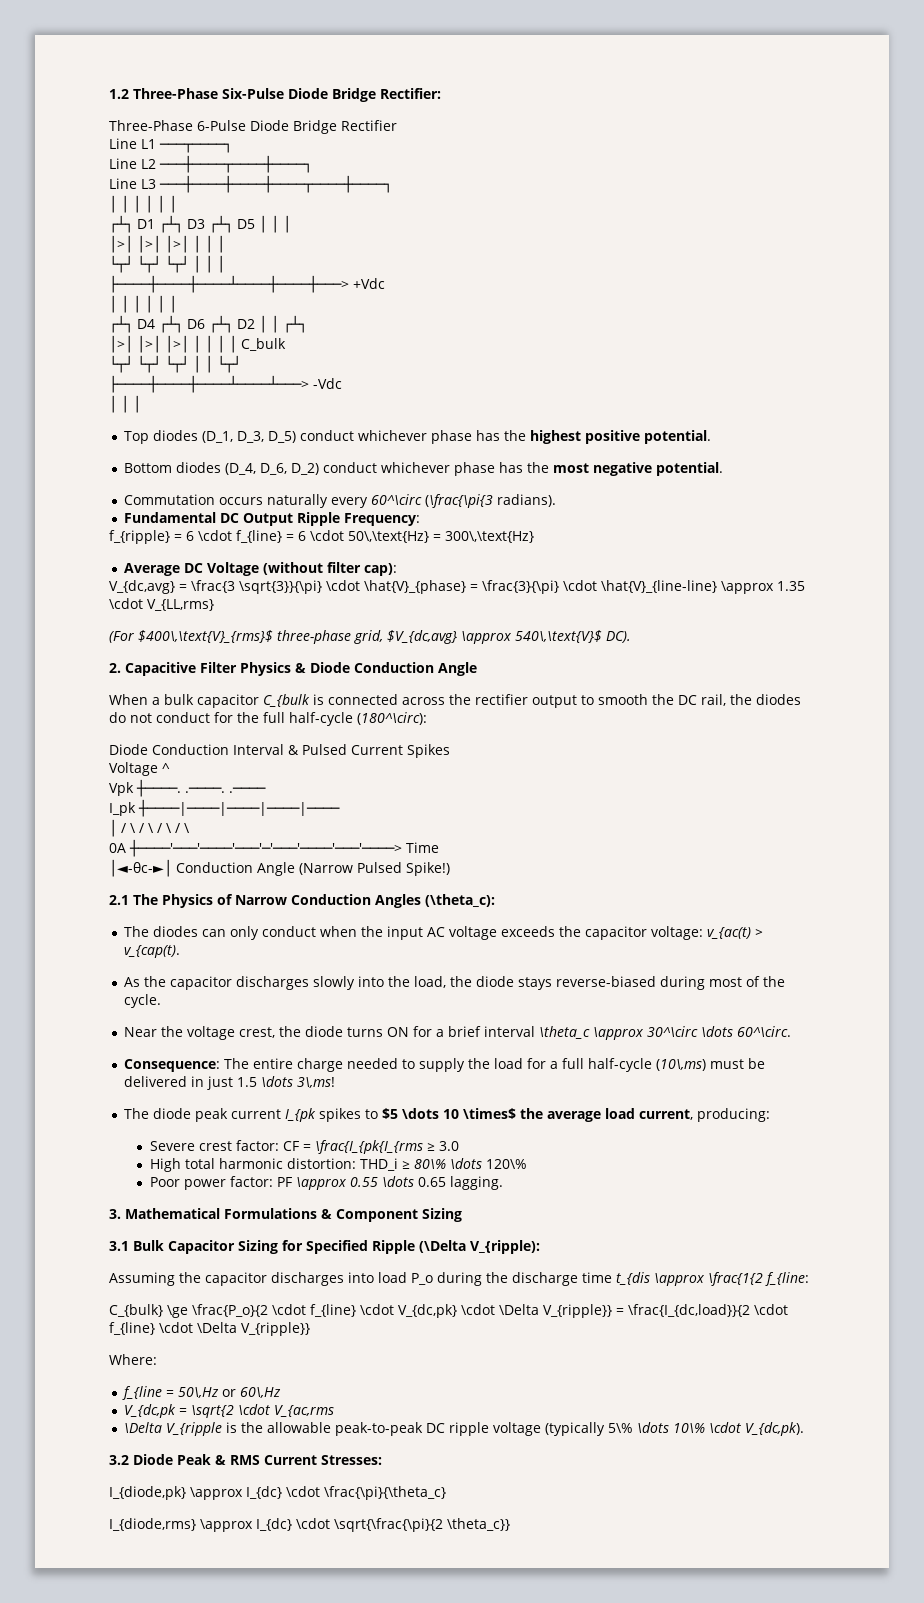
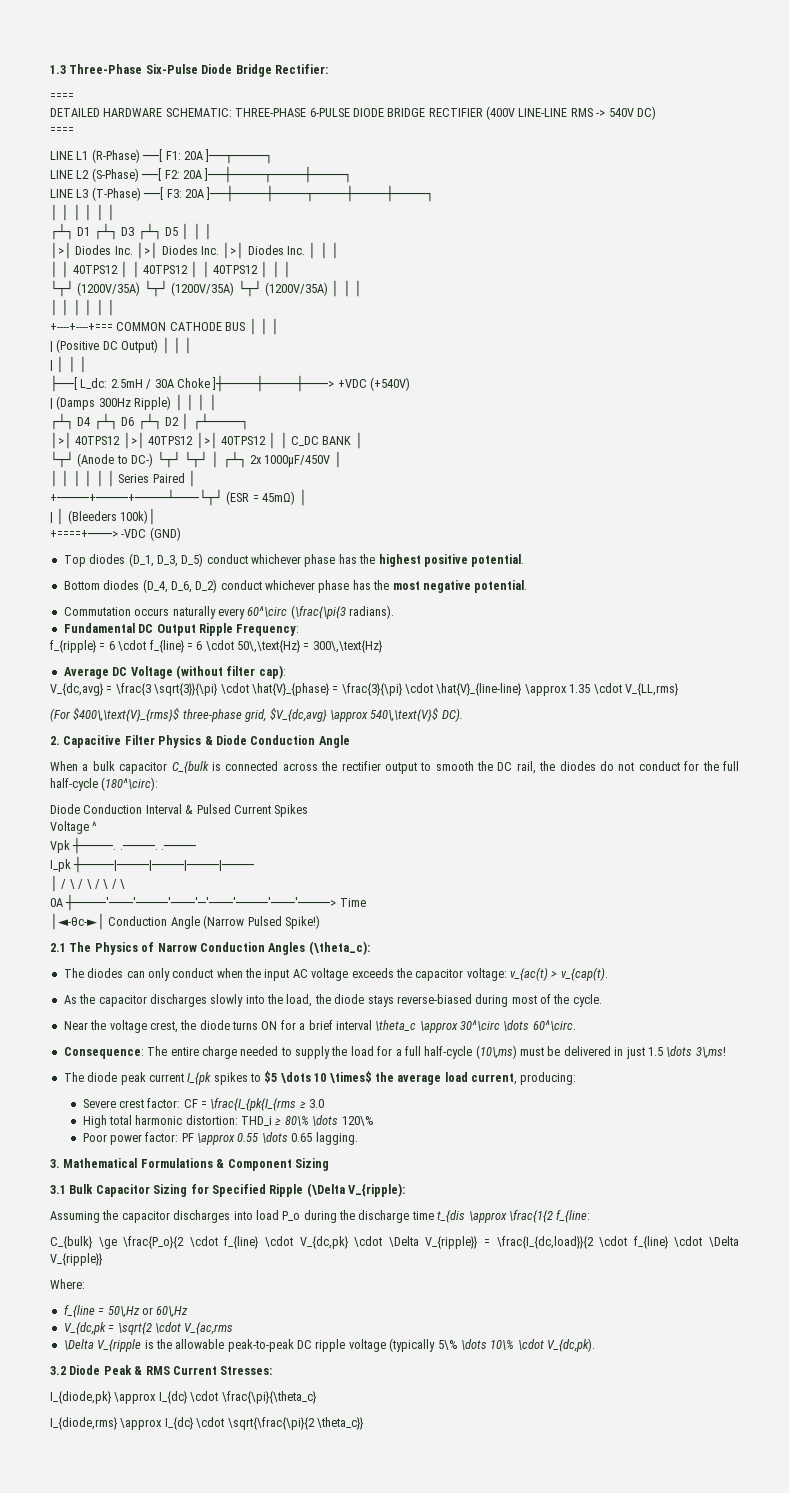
- 1.2 Three-Phase Six-Pulse Diode Bridge Rectifier:
- Three-Phase 6-Pulse Diode Bridge Rectifier
- Line L1 ───┬────┐
- Line L2 ───┼────┬────┼────┐
- Line L3 ───┼────┼────┼────┬────┼────┐
+ 1.3 Three-Phase Six-Pulse Diode Bridge Rectifier:
+ ====
+ DETAILED HARDWARE SCHEMATIC: THREE-PHASE 6-PULSE DIODE BRIDGE RECTIFIER (400V LINE-LINE RMS -> 540V DC)
+ ====
+ LINE L1 (R-Phase) ──[ F1: 20A ]──┬────┐
+ LINE L2 (S-Phase) ──[ F2: 20A ]──┼────┬────┼────┐
+ LINE L3 (T-Phase) ──[ F3: 20A ]──┼────┼────┬────┼────┼────┐
  ┌┴┐ D1 ┌┴┐ D3 ┌┴┐ D5 │ │ │
- │>│ │>│ │>│ │ │ │
+ │>│ Diodes Inc. │>│ Diodes Inc. │>│ Diodes Inc. │ │ │
+ │ │ 40TPS12 │ │ 40TPS12 │ │ 40TPS12 │ │ │
- └┬┘ └┬┘ └┬┘ │ │ │
- ├────┼────┼────┴────┼────┼───> +Vdc
+ └┬┘ (1200V/35A) └┬┘ (1200V/35A) └┬┘ (1200V/35A) │ │ │
  │ │ │ │ │ │
+ +----+----+=== COMMON CATHODE BUS │ │ │
+ | (Positive DC Output) │ │ │
+ | │ │ │
+ ├──[ L_dc: 2.5mH / 30A Choke ]┼────┼────┼───> +VDC (+540V)
+ | (Damps 300Hz Ripple) │ │ │ │
- ┌┴┐ D4 ┌┴┐ D6 ┌┴┐ D2 │ │ ┌┴┐
- │>│ │>│ │>│ │ │ │ │ C_bulk
- └┬┘ └┬┘ └┬┘ │ │ └┬┘
- ├────┼────┼────┴────┴───> -Vdc
- │ │ │
+ ┌┴┐ D4 ┌┴┐ D6 ┌┴┐ D2 │ ┌┴────┐
+ │>│ 40TPS12 │>│ 40TPS12 │>│ 40TPS12 │ │ C_DC BANK │
+ └┬┘ (Anode to DC-) └┬┘ └┬┘ │ ┌┴┐ 2x 1000µF/450V │
+ │ │ │ │ │ │ Series Paired │
+ +────+────+────┴───└┬┘ (ESR = 45mΩ) │
+ | │ (Bleeders 100k)│
+ +====+───> -VDC (GND)

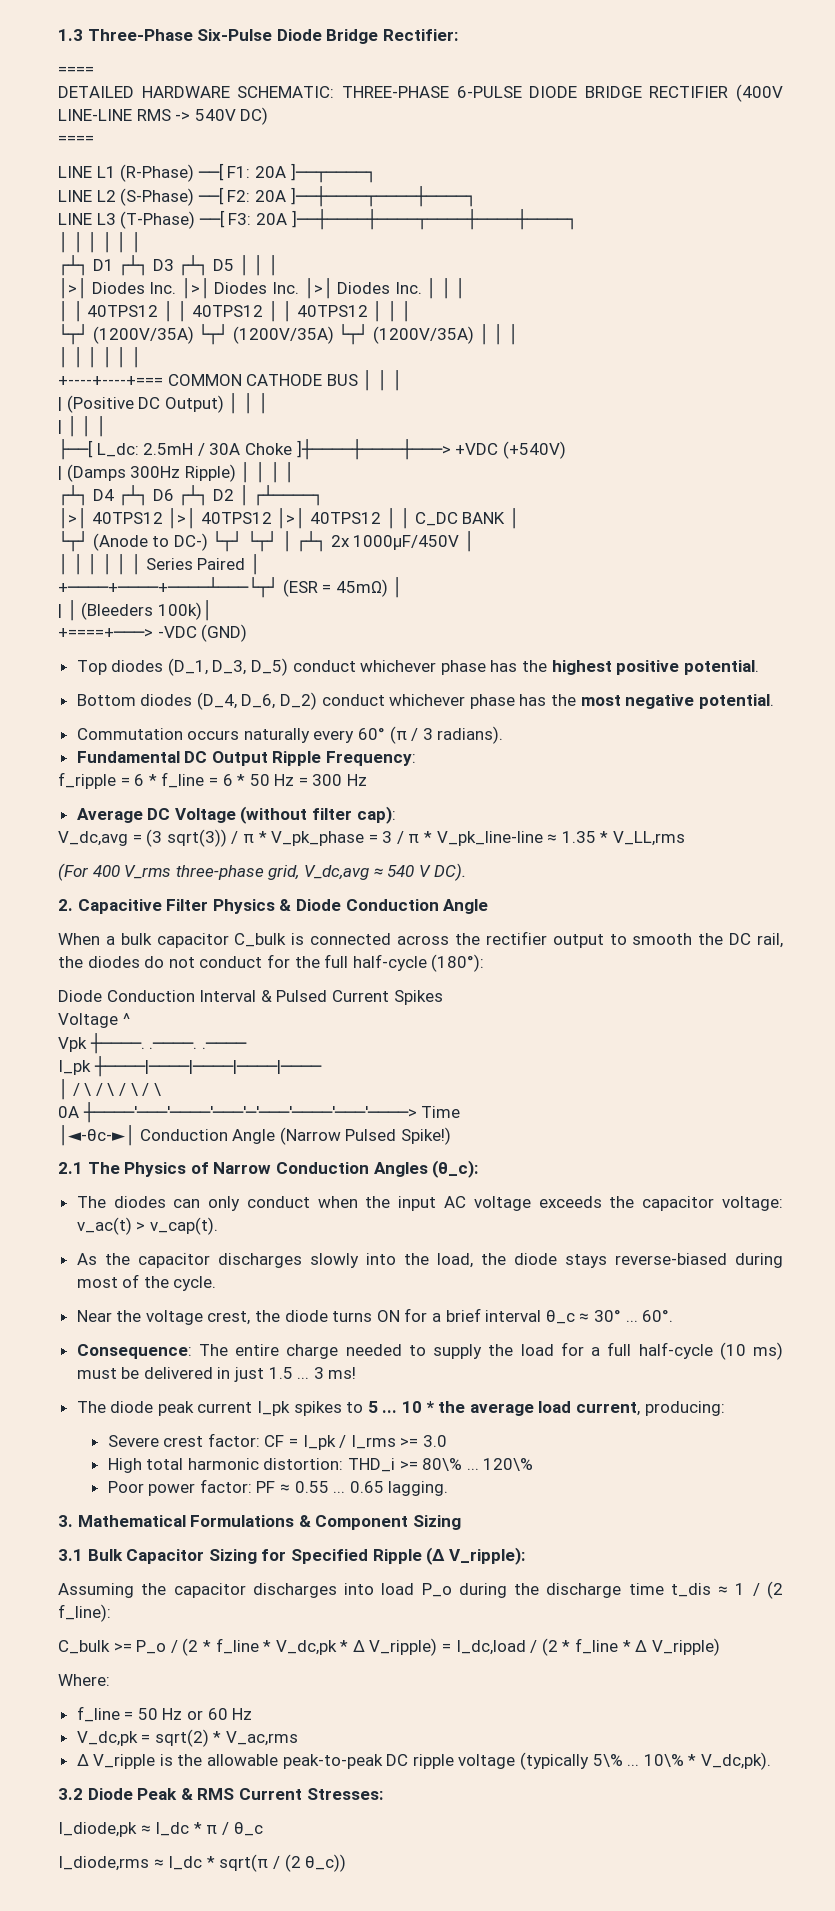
- Commutation occurs naturally every 60^\circ (\frac{\pi{3 radians).
+ Commutation occurs naturally every 60° (π / 3 radians).
- f_{ripple} = 6 \cdot f_{line} = 6 \cdot 50\,\text{Hz} = 300\,\text{Hz}
+ f_ripple = 6 * f_line = 6 * 50 Hz = 300 Hz
- V_{dc,avg} = \frac{3 \sqrt{3}}{\pi} \cdot \hat{V}_{phase} = \frac{3}{\pi} \cdot \hat{V}_{line-line} \approx 1.35 \cdot V_{LL,rms}
- (For $400\,\text{V}_{rms}$ three-phase grid, $V_{dc,avg} \approx 540\,\text{V}$ DC).
+ V_dc,avg = (3 sqrt(3)) / π * V_pk_phase = 3 / π * V_pk_line-line ≈ 1.35 * V_LL,rms
+ (For 400 V_rms three-phase grid, V_dc,avg ≈ 540 V DC).
- When a bulk capacitor C_{bulk is connected across the rectifier output to smooth the DC rail, the diodes do not conduct for the full half-cycle (180^\circ):
+ When a bulk capacitor C_bulk is connected across the rectifier output to smooth the DC rail, the diodes do not conduct for the full half-cycle (180°):
- 2.1 The Physics of Narrow Conduction Angles (\theta_c):
+ 2.1 The Physics of Narrow Conduction Angles (θ_c):
- The diodes can only conduct when the input AC voltage exceeds the capacitor voltage: v_{ac(t) > v_{cap(t).
+ The diodes can only conduct when the input AC voltage exceeds the capacitor voltage: v_ac(t) > v_cap(t).
- Near the voltage crest, the diode turns ON for a brief interval \theta_c \approx 30^\circ \dots 60^\circ.
+ Near the voltage crest, the diode turns ON for a brief interval θ_c ≈ 30° ... 60°.
- Consequence: The entire charge needed to supply the load for a full half-cycle (10\,ms) must be delivered in just 1.5 \dots 3\,ms!
+ Consequence: The entire charge needed to supply the load for a full half-cycle (10 ms) must be delivered in just 1.5 ... 3 ms!
- The diode peak current I_{pk spikes to $5 \dots 10 \times$ the average load current, producing:
+ The diode peak current I_pk spikes to 5 ... 10 * the average load current, producing:
- Severe crest factor: CF = \frac{I_{pk{I_{rms ≥ 3.0
+ Severe crest factor: CF = I_pk / I_rms >= 3.0
- High total harmonic distortion: THD_i ≥ 80\% \dots 120\%
+ High total harmonic distortion: THD_i >= 80\% ... 120\%
- Poor power factor: PF \approx 0.55 \dots 0.65 lagging.
+ Poor power factor: PF ≈ 0.55 ... 0.65 lagging.
- 3.1 Bulk Capacitor Sizing for Specified Ripple (\Delta V_{ripple):
+ 3.1 Bulk Capacitor Sizing for Specified Ripple (Δ V_ripple):
- Assuming the capacitor discharges into load P_o during the discharge time t_{dis \approx \frac{1{2 f_{line:
- C_{bulk} \ge \frac{P_o}{2 \cdot f_{line} \cdot V_{dc,pk} \cdot \Delta V_{ripple}} = \frac{I_{dc,load}}{2 \cdot f_{line} \cdot \Delta V_{ripple}}
+ Assuming the capacitor discharges into load P_o during the discharge time t_dis ≈ 1 / (2 f_line):
+ C_bulk >= P_o / (2 * f_line * V_dc,pk * Δ V_ripple) = I_dc,load / (2 * f_line * Δ V_ripple)
  Where:
- f_{line = 50\,Hz or 60\,Hz
- V_{dc,pk = \sqrt{2 \cdot V_{ac,rms
- \Delta V_{ripple is the allowable peak-to-peak DC ripple voltage (typically 5\% \dots 10\% \cdot V_{dc,pk).
+ f_line = 50 Hz or 60 Hz
+ V_dc,pk = sqrt(2) * V_ac,rms
+ Δ V_ripple is the allowable peak-to-peak DC ripple voltage (typically 5\% ... 10\% * V_dc,pk).
- I_{diode,pk} \approx I_{dc} \cdot \frac{\pi}{\theta_c}
- I_{diode,rms} \approx I_{dc} \cdot \sqrt{\frac{\pi}{2 \theta_c}}
+ I_diode,pk ≈ I_dc * π / θ_c
+ I_diode,rms ≈ I_dc * sqrt(π / (2 θ_c))

